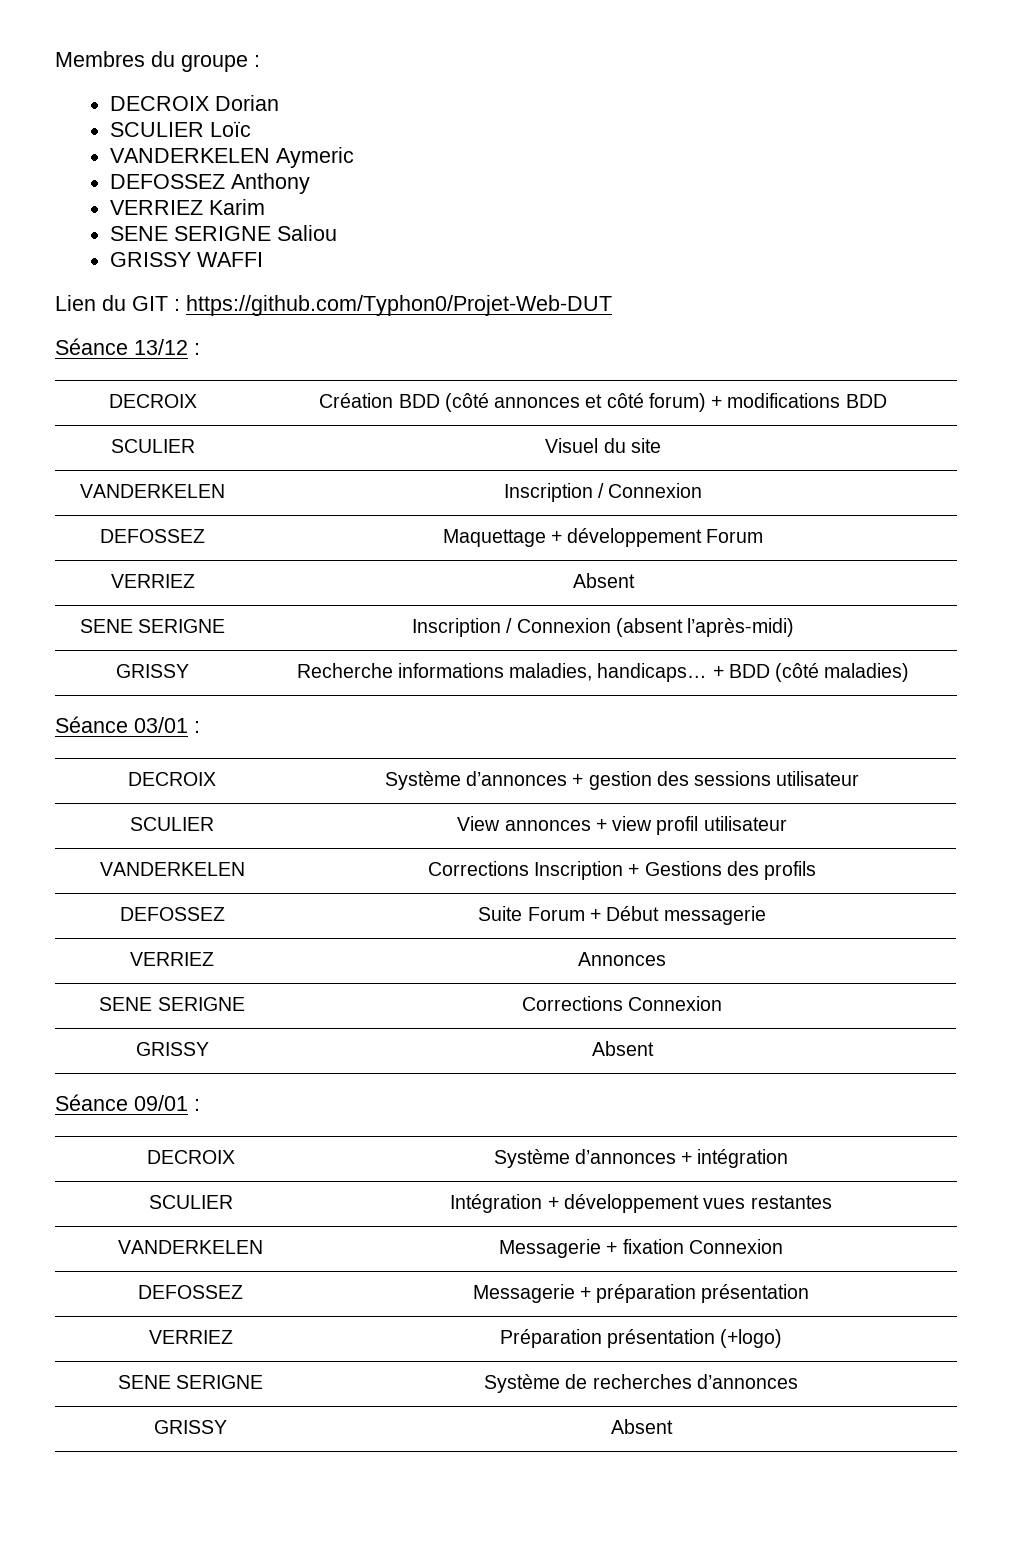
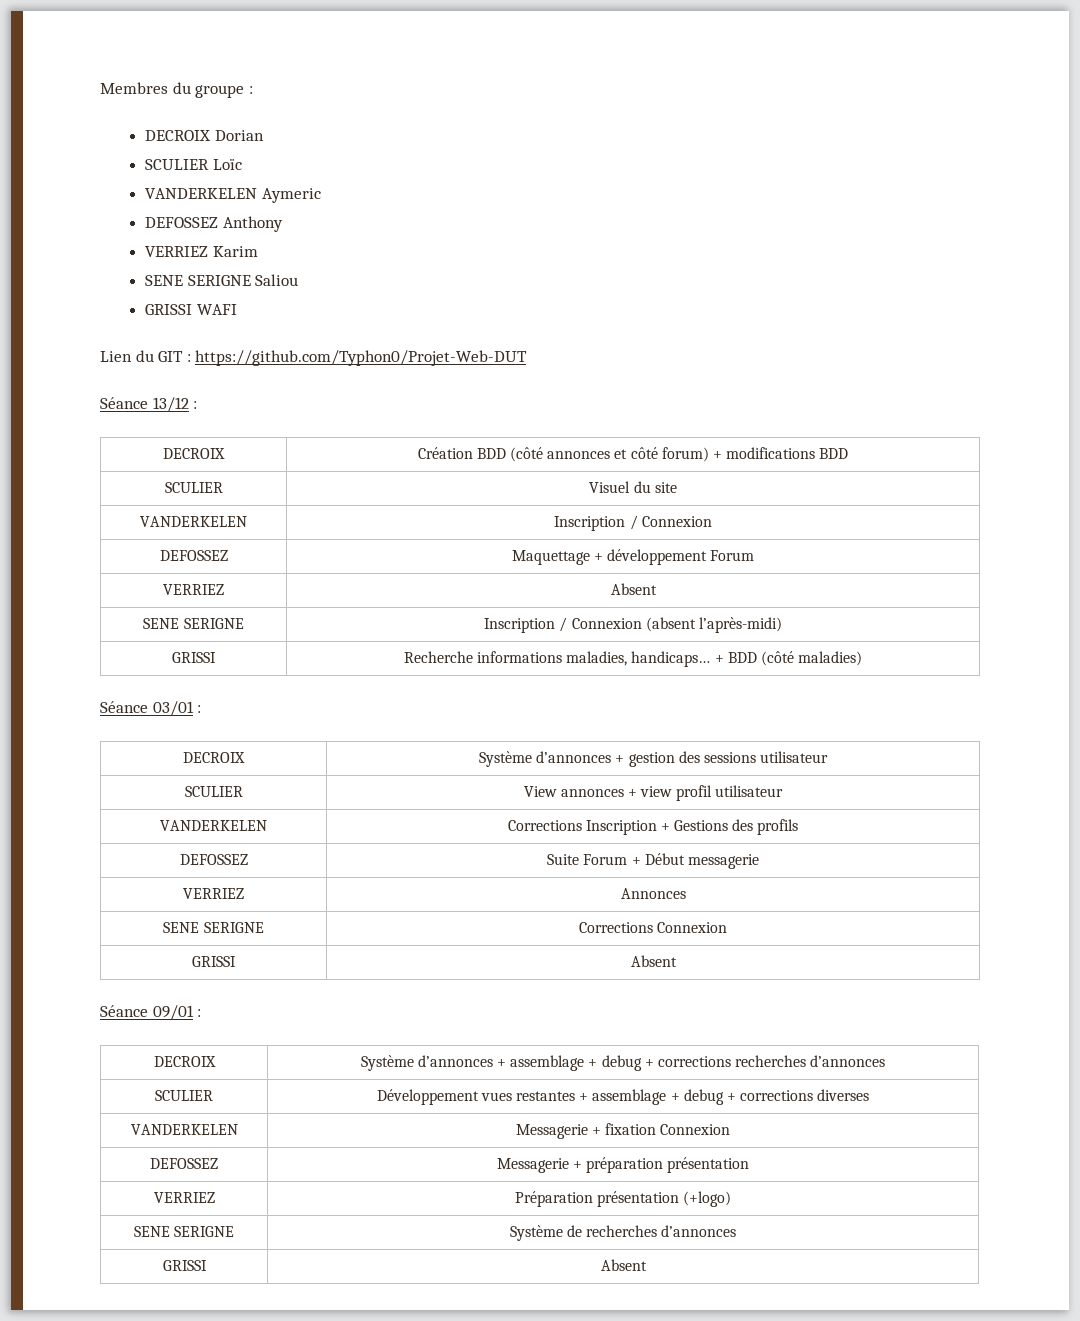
- GRISSY WAFFI
+ GRISSI WAFI
- GRISSY | Recherche informations maladies, handicaps… + BDD (côté maladies)
+ GRISSI | Recherche informations maladies, handicaps… + BDD (côté maladies)
  SENE SERIGNE | Corrections Connexion
- GRISSY | Absent
+ GRISSI | Absent
- DECROIX | Système d’annonces + intégration
- SCULIER | Intégration + développement vues restantes
+ DECROIX | Système d’annonces + assemblage + debug + corrections recherches d’annonces
+ SCULIER | Développement vues restantes + assemblage + debug + corrections diverses
  SENE SERIGNE | Système de recherches d’annonces
- GRISSY | Absent
+ GRISSI | Absent

